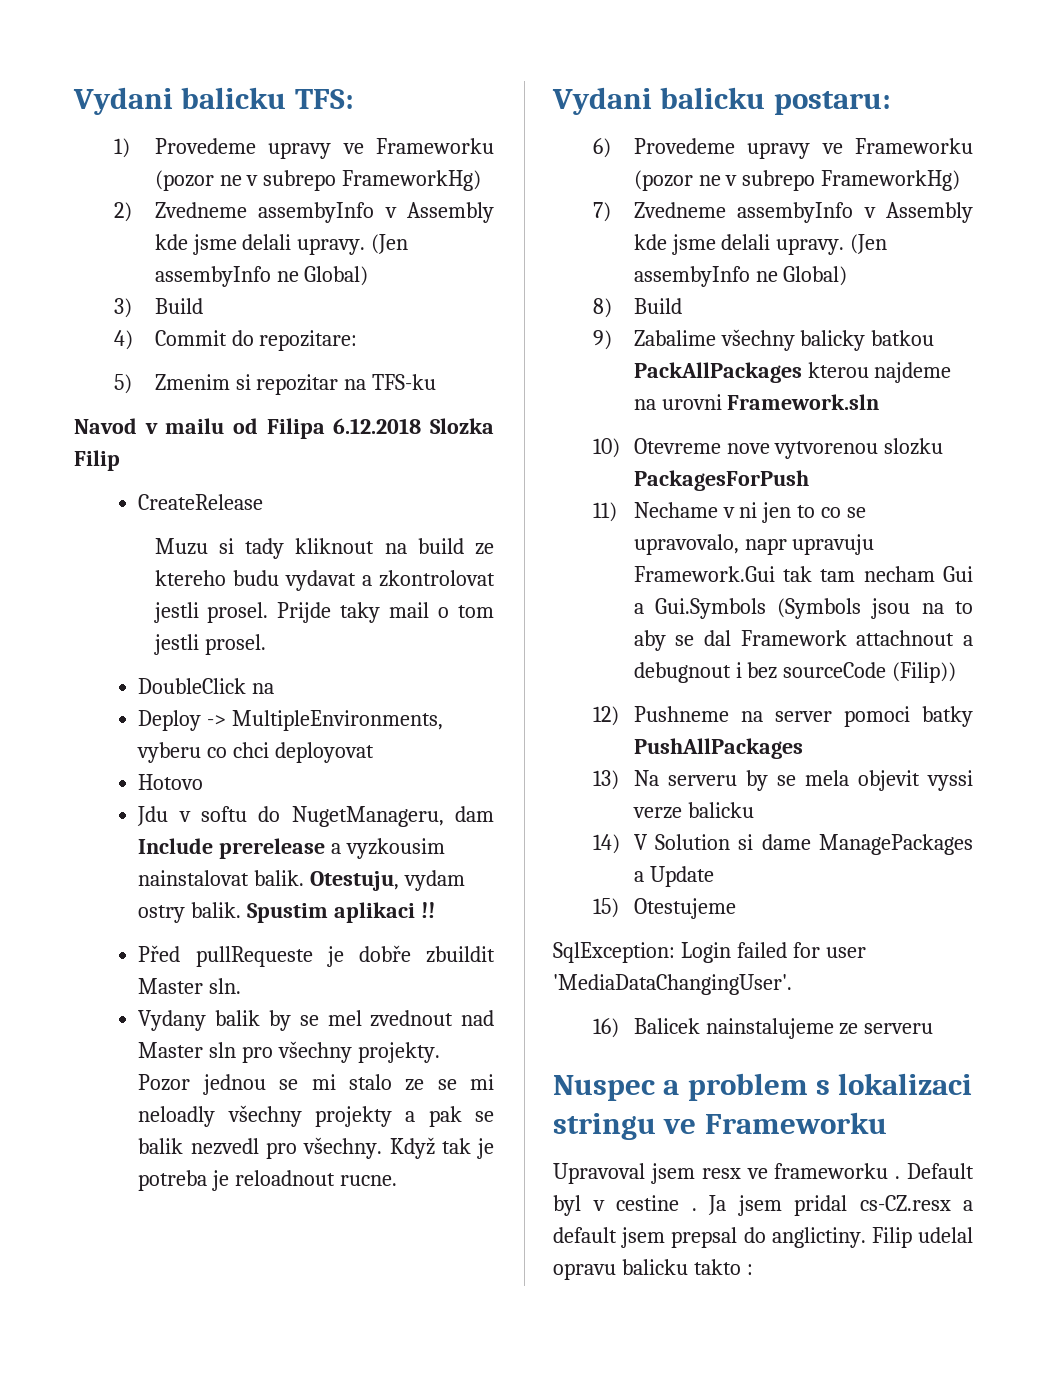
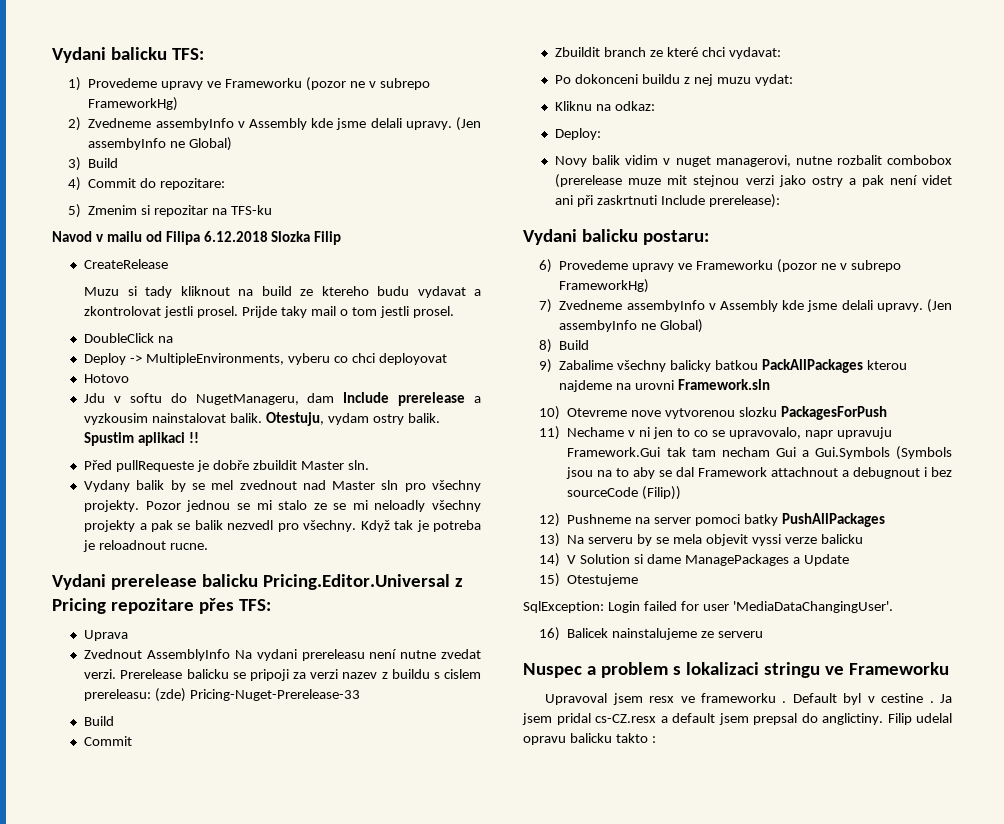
+ Vydani prerelease balicku Pricing.Editor.Universal z Pricing repozitare přes TFS:
+ Uprava
+ Zvednout AssemblyInfo Na vydani prereleasu není nutne zvedat verzi. Prerelease balicku se pripoji za verzi nazev z buildu s cislem prereleasu: (zde) Pricing-Nuget-Prerelease-33
+ Build
+ Commit
+ Zbuildit branch ze které chci vydavat:
+ Po dokonceni buildu z nej muzu vydat:
+ Kliknu na odkaz:
+ Deploy:
+ Novy balik vidim v nuget managerovi, nutne rozbalit combobox (prerelease muze mit stejnou verzi jako ostry a pak není videt ani při zaskrtnuti Include prerelease):

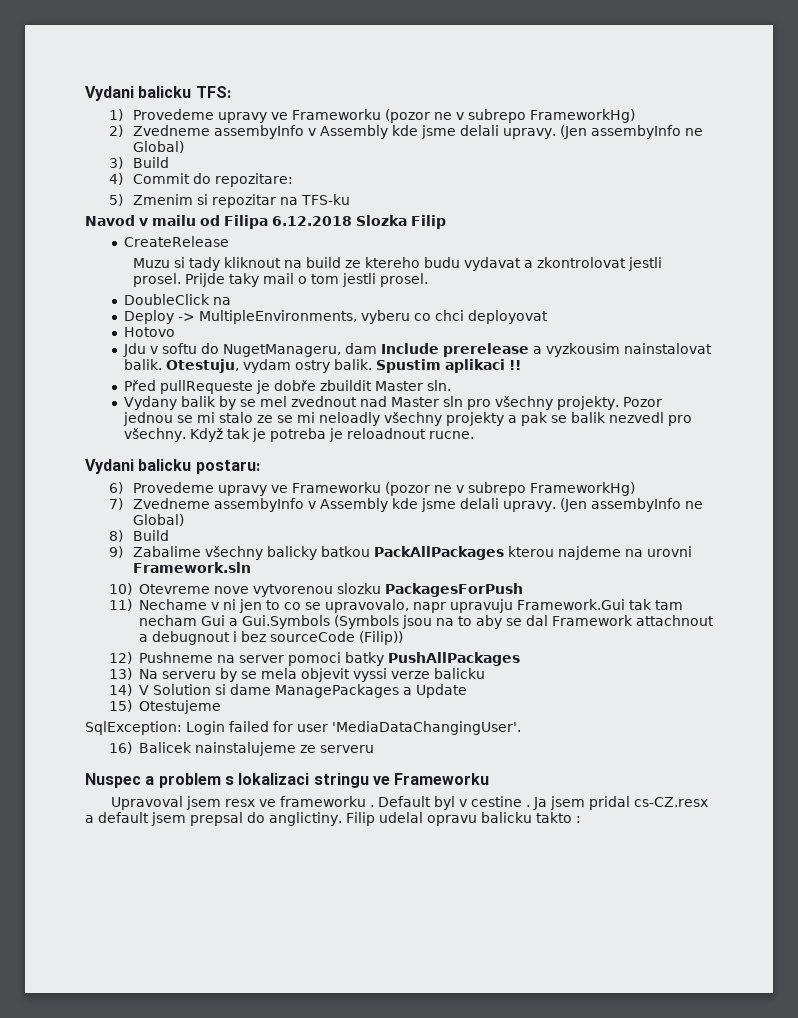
- Vydani prerelease balicku Pricing.Editor.Universal z Pricing repozitare přes TFS:
- Uprava
- Zvednout AssemblyInfo Na vydani prereleasu není nutne zvedat verzi. Prerelease balicku se pripoji za verzi nazev z buildu s cislem prereleasu: (zde) Pricing-Nuget-Prerelease-33
- Build
- Commit
- Zbuildit branch ze které chci vydavat:
- Po dokonceni buildu z nej muzu vydat:
- Kliknu na odkaz:
- Deploy:
- Novy balik vidim v nuget managerovi, nutne rozbalit combobox (prerelease muze mit stejnou verzi jako ostry a pak není videt ani při zaskrtnuti Include prerelease):

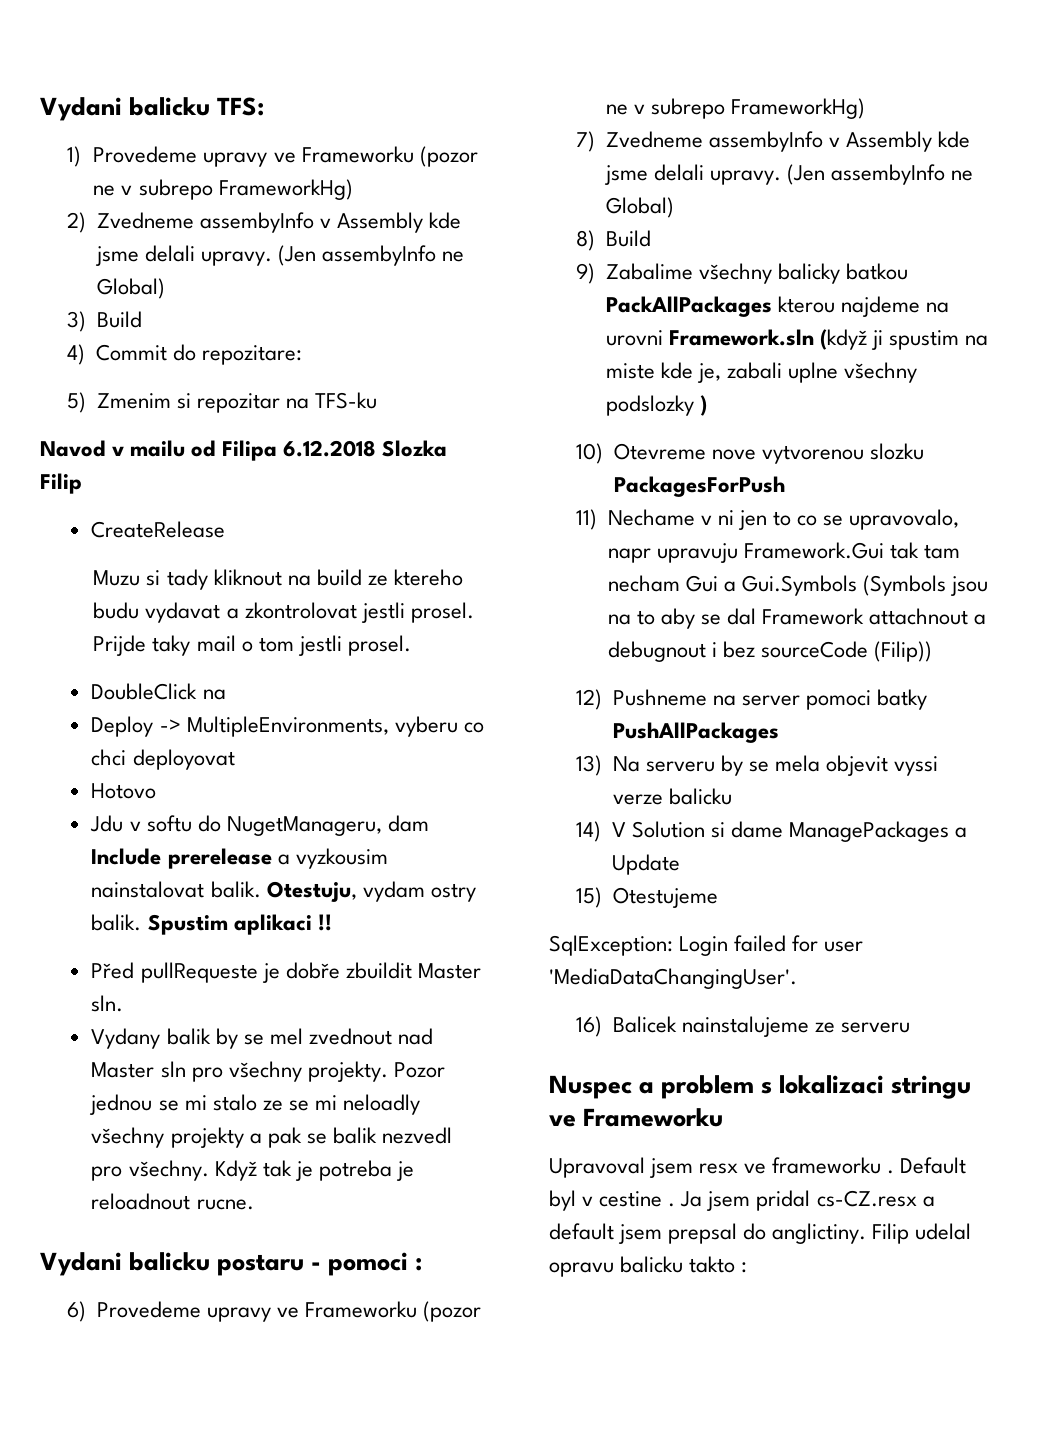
- Vydani balicku postaru:
+ Vydani balicku postaru - pomoci :
- 9) Zabalime všechny balicky batkou PackAllPackages kterou najdeme na urovni Framework.sln
+ 9) Zabalime všechny balicky batkou PackAllPackages kterou najdeme na urovni Framework.sln (když ji spustim na miste kde je, zabali uplne všechny podslozky )

